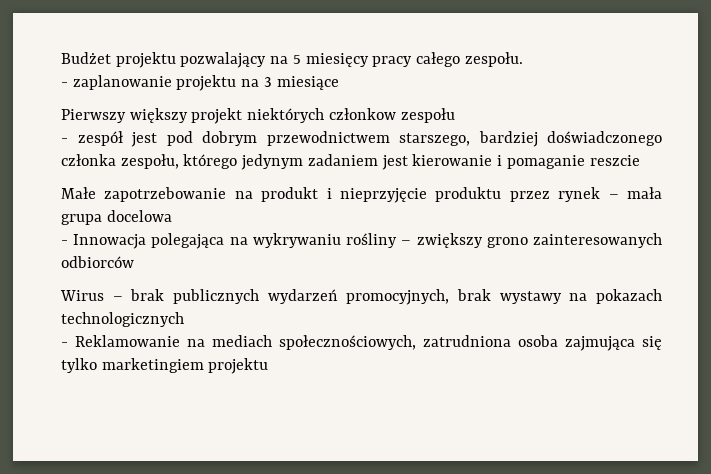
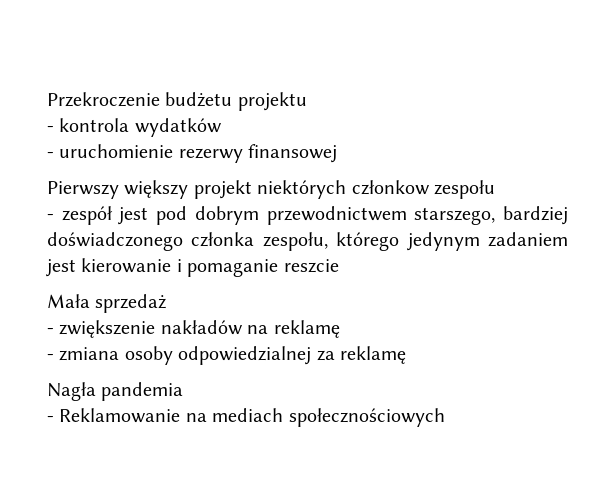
- Budżet projektu pozwalający na 5 miesięcy pracy całego zespołu.
- - zaplanowanie projektu na 3 miesiące
+ Przekroczenie budżetu projektu
+ - kontrola wydatków
+ - uruchomienie rezerwy finansowej
- Małe zapotrzebowanie na produkt i nieprzyjęcie produktu przez rynek – mała grupa docelowa
- - Innowacja polegająca na wykrywaniu rośliny – zwiększy grono zainteresowanych odbiorców
- Wirus – brak publicznych wydarzeń promocyjnych, brak wystawy na pokazach technologicznych
- - Reklamowanie na mediach społecznościowych, zatrudniona osoba zajmująca się tylko marketingiem projektu
+ Mała sprzedaż
+ - zwiększenie nakładów na reklamę
+ - zmiana osoby odpowiedzialnej za reklamę
+ Nagła pandemia
+ - Reklamowanie na mediach społecznościowych

